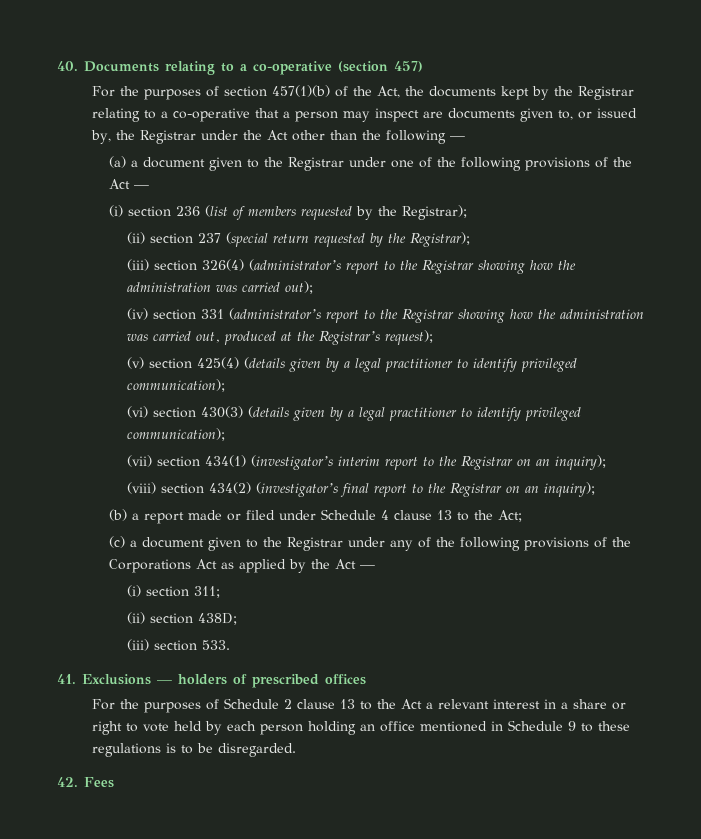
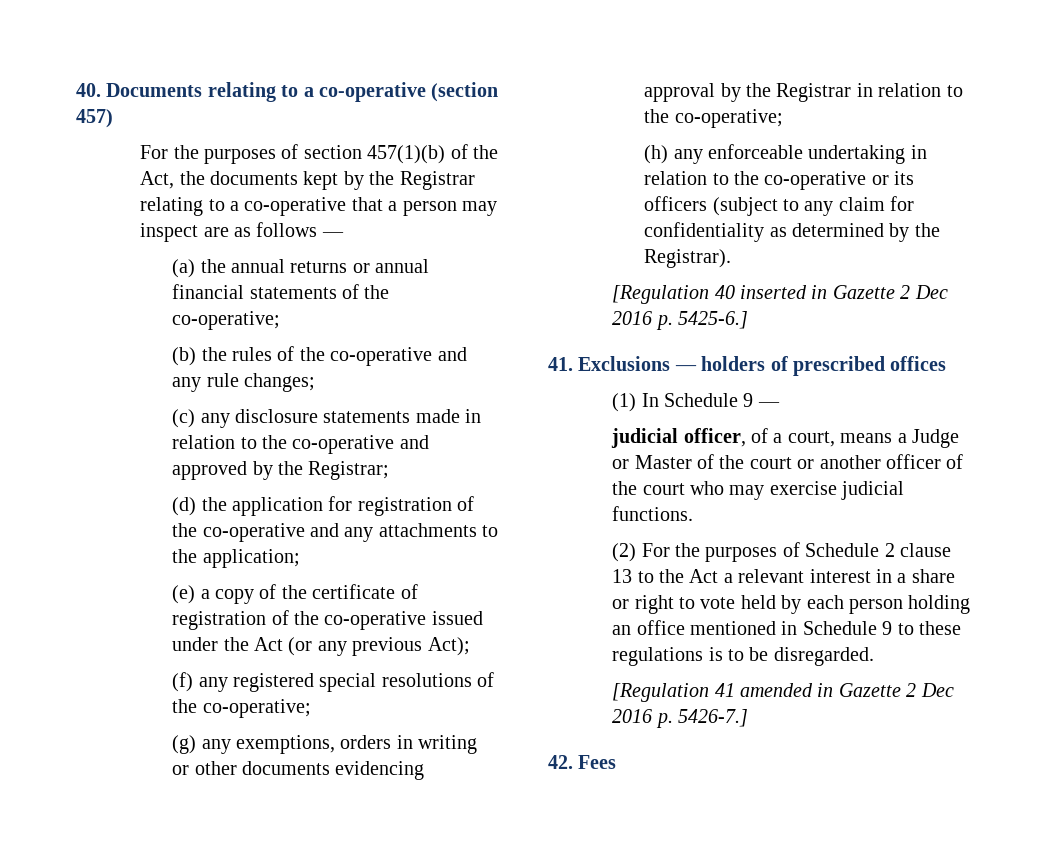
- For the purposes of section 457(1)(b) of the Act, the documents kept by the Registrar relating to a co-operative that a person may inspect are documents given to, or issued by, the Registrar under the Act other than the following —
- (a) a document given to the Registrar under one of the following provisions of the Act —
- (i) section 236 (list of members requested by the Registrar);
- (ii) section 237 (special return requested by the Registrar);
- (iii) section 326(4) (administrator’s report to the Registrar showing how the administration was carried out);
- (iv) section 331 (administrator’s report to the Registrar showing how the administration was carried out, produced at the Registrar’s request);
- (v) section 425(4) (details given by a legal practitioner to identify privileged communication);
- (vi) section 430(3) (details given by a legal practitioner to identify privileged communication);
- (vii) section 434(1) (investigator’s interim report to the Registrar on an inquiry);
- (viii) section 434(2) (investigator’s final report to the Registrar on an inquiry);
- (b) a report made or filed under Schedule 4 clause 13 to the Act;
- (c) a document given to the Registrar under any of the following provisions of the Corporations Act as applied by the Act —
- (i) section 311;
- (ii) section 438D;
- (iii) section 533.
+ For the purposes of section 457(1)(b) of the Act, the documents kept by the Registrar relating to a co-operative that a person may inspect are as follows —
+ (a) the annual returns or annual financial statements of the co-operative;
+ (b) the rules of the co-operative and any rule changes;
+ (c) any disclosure statements made in relation to the co-operative and approved by the Registrar;
+ (d) the application for registration of the co-operative and any attachments to the application;
+ (e) a copy of the certificate of registration of the co-operative issued under the Act (or any previous Act);
+ (f) any registered special resolutions of the co-operative;
+ (g) any exemptions, orders in writing or other documents evidencing approval by the Registrar in relation to the co-operative;
+ (h) any enforceable undertaking in relation to the co-operative or its officers (subject to any claim for confidentiality as determined by the Registrar).
+ [Regulation 40 inserted in Gazette 2 Dec 2016 p. 5425-6.]
- For the purposes of Schedule 2 clause 13 to the Act a relevant interest in a share or right to vote held by each person holding an office mentioned in Schedule 9 to these regulations is to be disregarded.
+ (1) In Schedule 9 —
+ judicial officer, of a court, means a Judge or Master of the court or another officer of the court who may exercise judicial functions.
+ (2) For the purposes of Schedule 2 clause 13 to the Act a relevant interest in a share or right to vote held by each person holding an office mentioned in Schedule 9 to these regulations is to be disregarded.
+ [Regulation 41 amended in Gazette 2 Dec 2016 p. 5426-7.]

